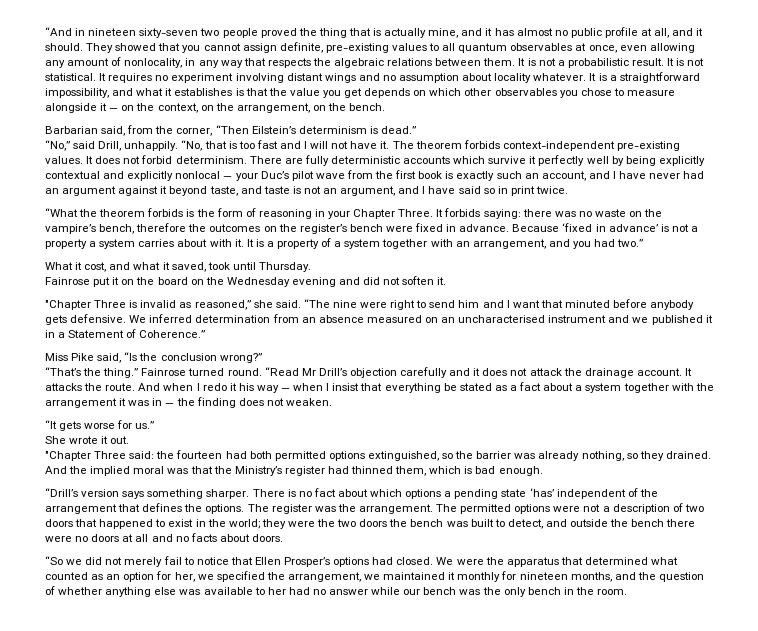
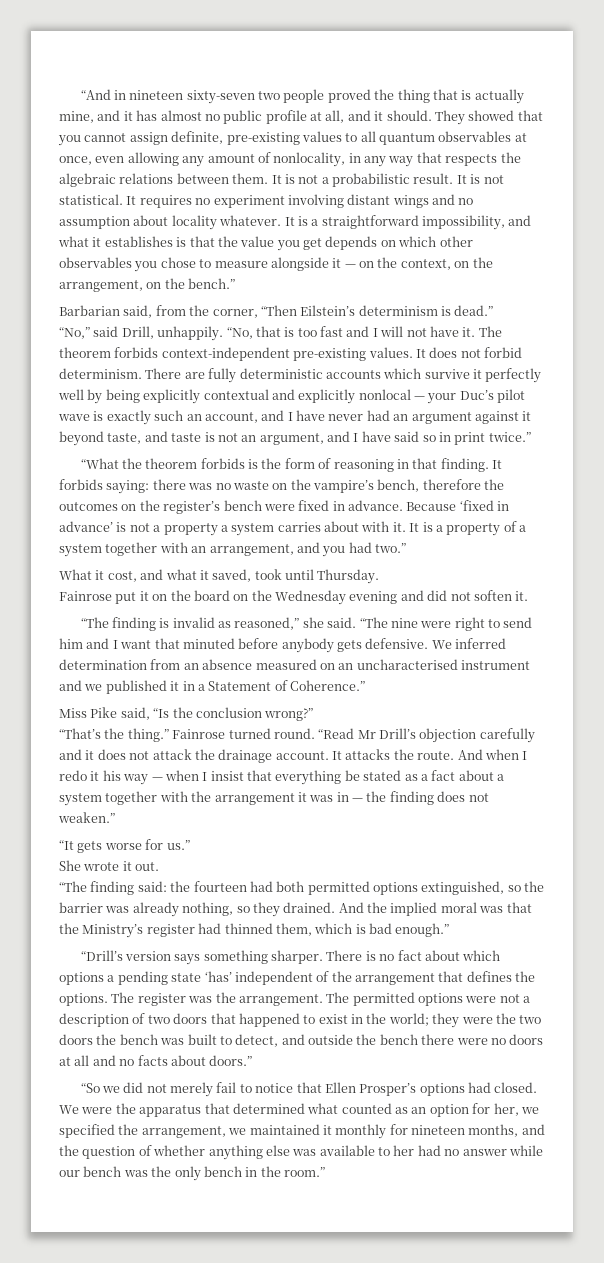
- It is a straightforward impossibility, and what it establishes is that the value you get depends on which other observables you chose to measure alongside it — on the context, on the arrangement, on the bench.
+ It is a straightforward impossibility, and what it establishes is that the value you get depends on which other observables you chose to measure alongside it — on the context, on the arrangement, on the bench.”
- There are fully deterministic accounts which survive it perfectly well by being explicitly contextual and explicitly nonlocal — your Duc’s pilot wave from the first book is exactly such an account, and I have never had an argument against it beyond taste, and taste is not an argument, and I have said so in print twice.
+ There are fully deterministic accounts which survive it perfectly well by being explicitly contextual and explicitly nonlocal — your Duc’s pilot wave is exactly such an account, and I have never had an argument against it beyond taste, and taste is not an argument, and I have said so in print twice.”
- “What the theorem forbids is the form of reasoning in your Chapter Three.
+ “What the theorem forbids is the form of reasoning in that finding.
- "Chapter Three is invalid as reasoned,” she said.
+ “The finding is invalid as reasoned,” she said.
- And when I redo it his way — when I insist that everything be stated as a fact about a system together with the arrangement it was in — the finding does not weaken.
+ And when I redo it his way — when I insist that everything be stated as a fact about a system together with the arrangement it was in — the finding does not weaken.”
- "Chapter Three said: the fourteen had both permitted options extinguished, so the barrier was already nothing, so they drained.
+ “The finding said: the fourteen had both permitted options extinguished, so the barrier was already nothing, so they drained.
- And the implied moral was that the Ministry’s register had thinned them, which is bad enough.
+ And the implied moral was that the Ministry’s register had thinned them, which is bad enough.”
- The permitted options were not a description of two doors that happened to exist in the world; they were the two doors the bench was built to detect, and outside the bench there were no doors at all and no facts about doors.
+ The permitted options were not a description of two doors that happened to exist in the world; they were the two doors the bench was built to detect, and outside the bench there were no doors at all and no facts about doors.”
- We were the apparatus that determined what counted as an option for her, we specified the arrangement, we maintained it monthly for nineteen months, and the question of whether anything else was available to her had no answer while our bench was the only bench in the room.
+ We were the apparatus that determined what counted as an option for her, we specified the arrangement, we maintained it monthly for nineteen months, and the question of whether anything else was available to her had no answer while our bench was the only bench in the room.”

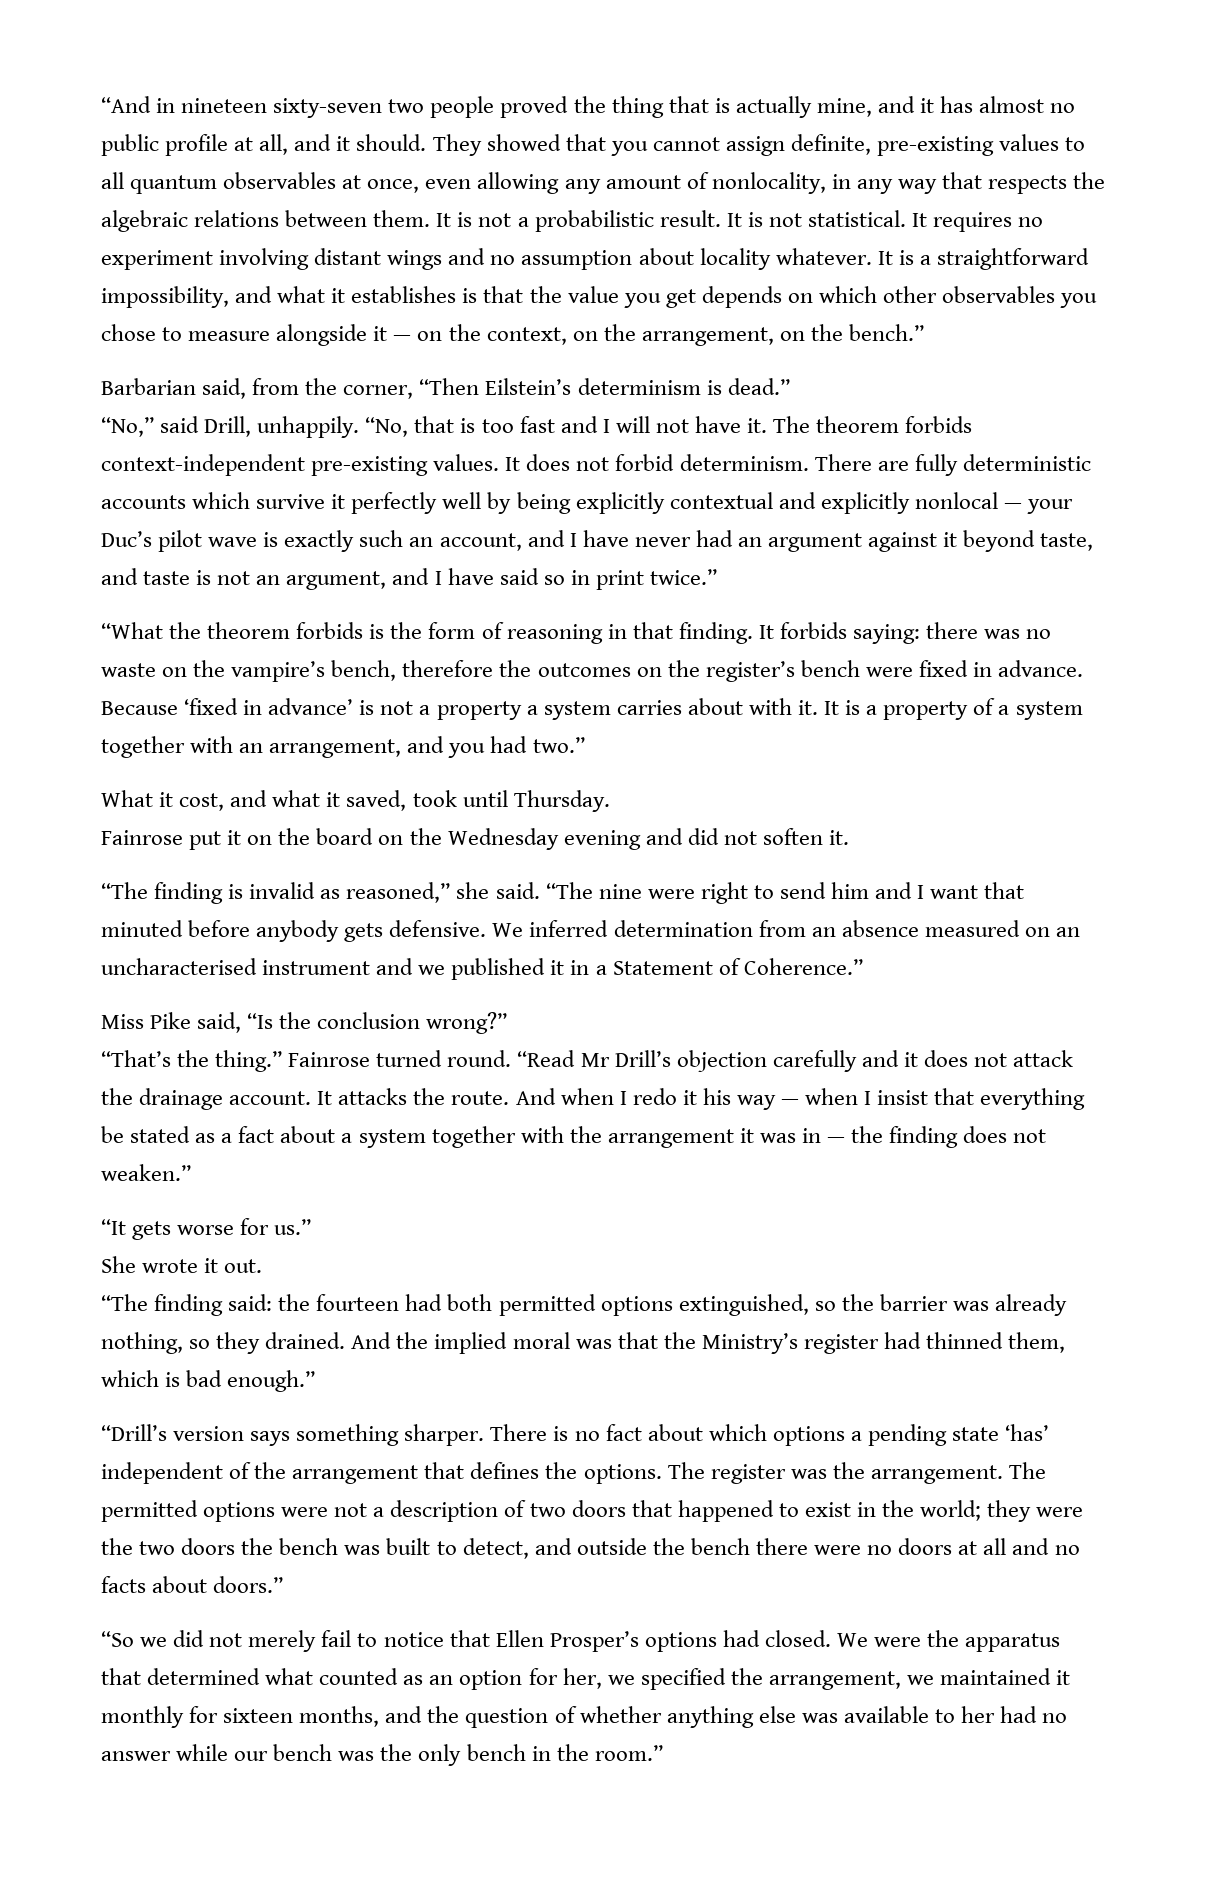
- We were the apparatus that determined what counted as an option for her, we specified the arrangement, we maintained it monthly for nineteen months, and the question of whether anything else was available to her had no answer while our bench was the only bench in the room.”
+ We were the apparatus that determined what counted as an option for her, we specified the arrangement, we maintained it monthly for sixteen months, and the question of whether anything else was available to her had no answer while our bench was the only bench in the room.”

